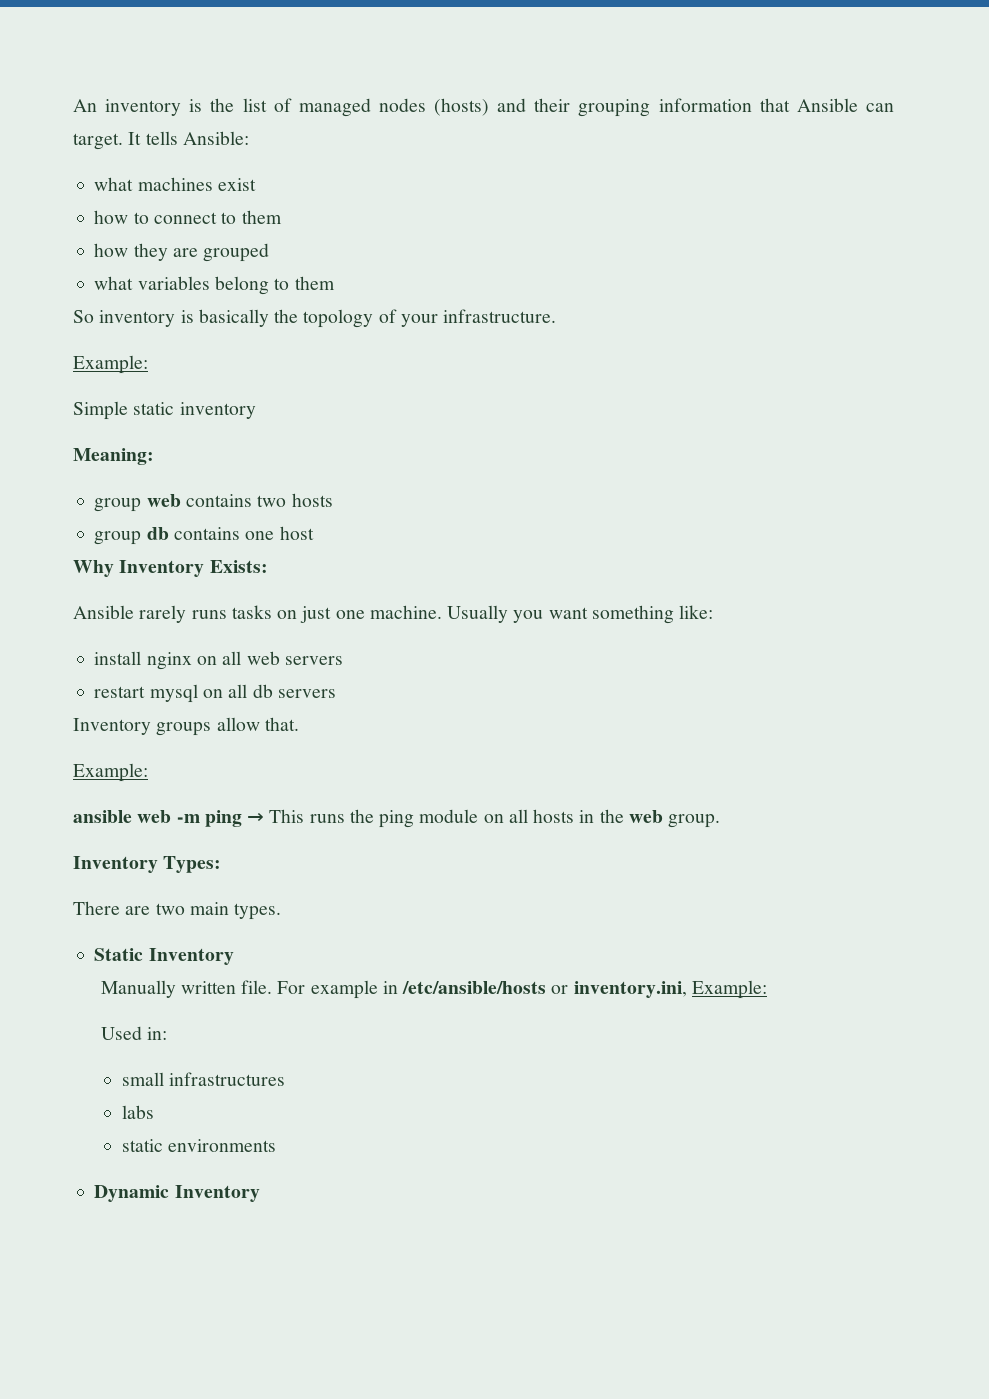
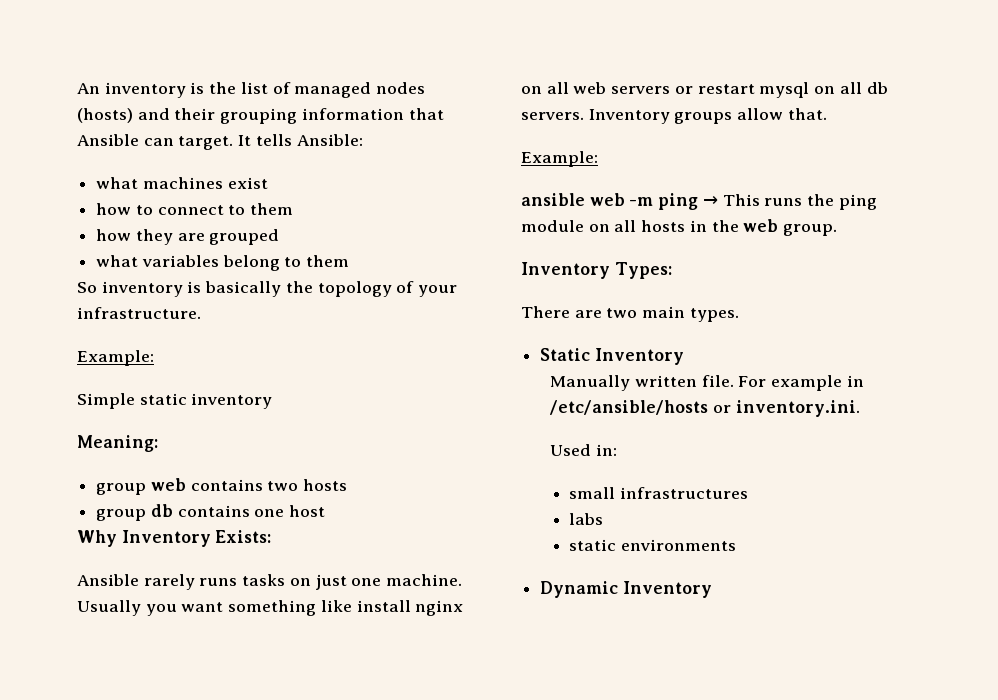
- Usually you want something like:
- install nginx on all web servers
- restart mysql on all db servers
- Inventory groups allow that.
+ Usually you want something like install nginx on all web servers or restart mysql on all db servers. Inventory groups allow that.
- For example in /etc/ansible/hosts or inventory.ini, Example:
+ For example in /etc/ansible/hosts or inventory.ini.

